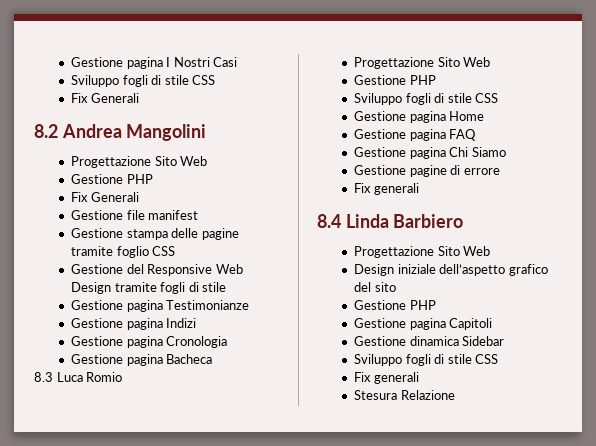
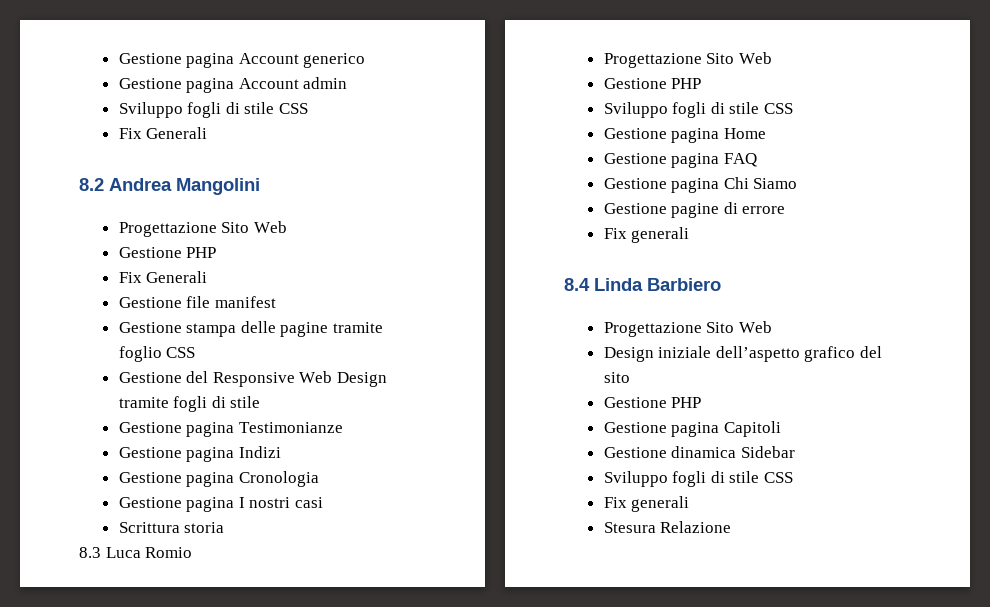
- Gestione pagina I Nostri Casi
+ Gestione pagina Account generico
+ Gestione pagina Account admin
- Gestione pagina Bacheca
+ Gestione pagina I nostri casi
+ Scrittura storia

